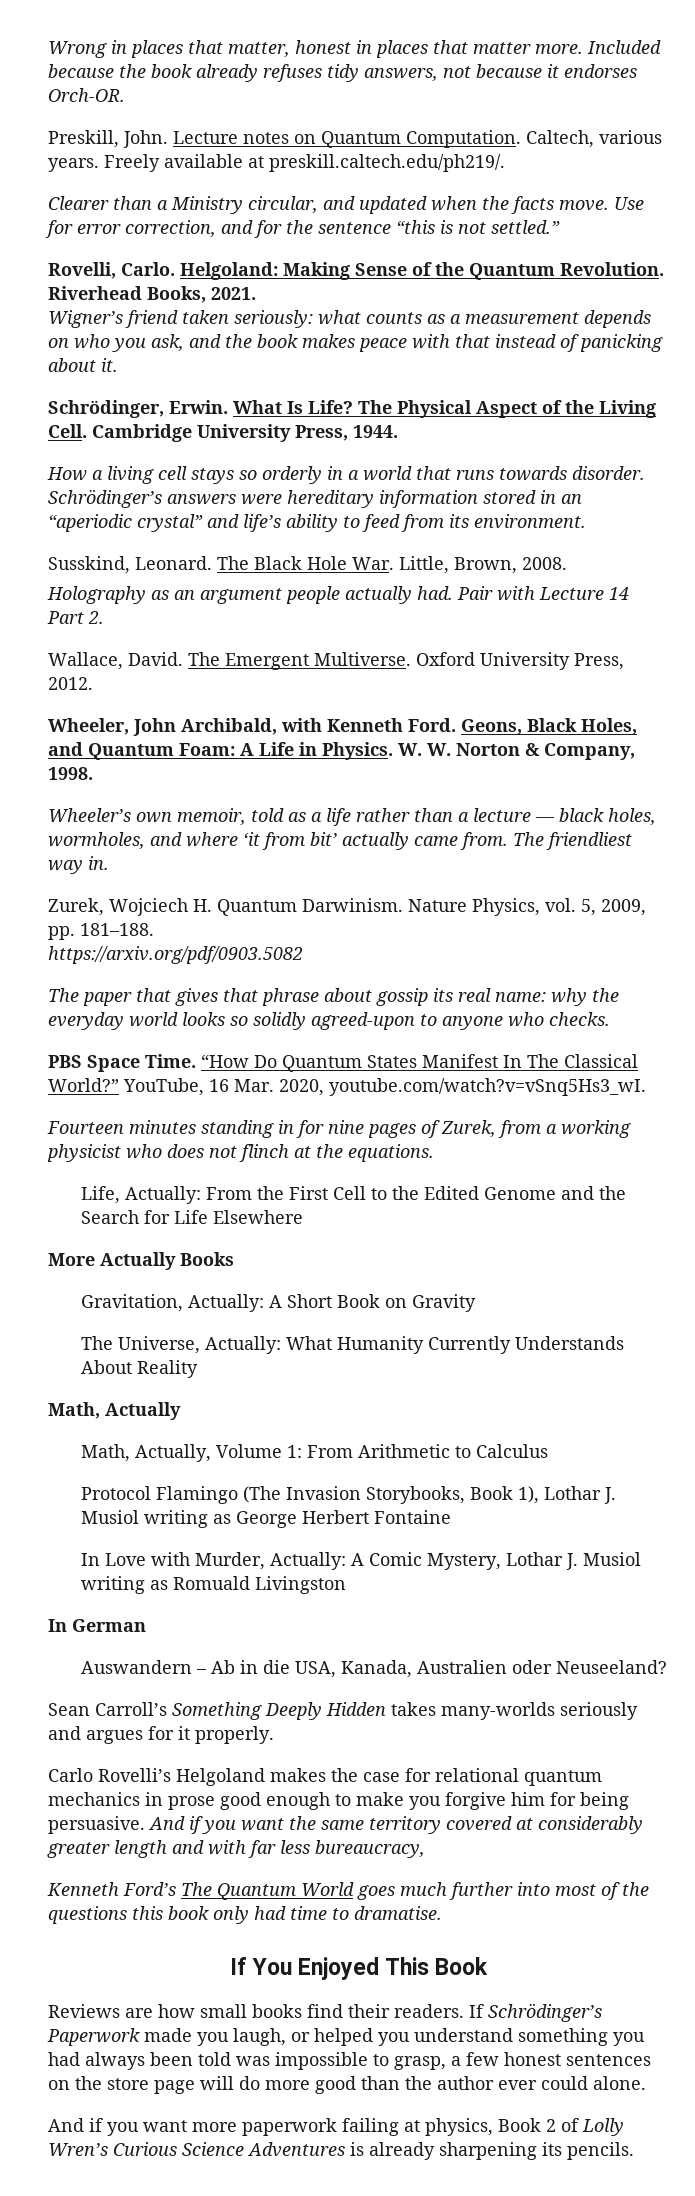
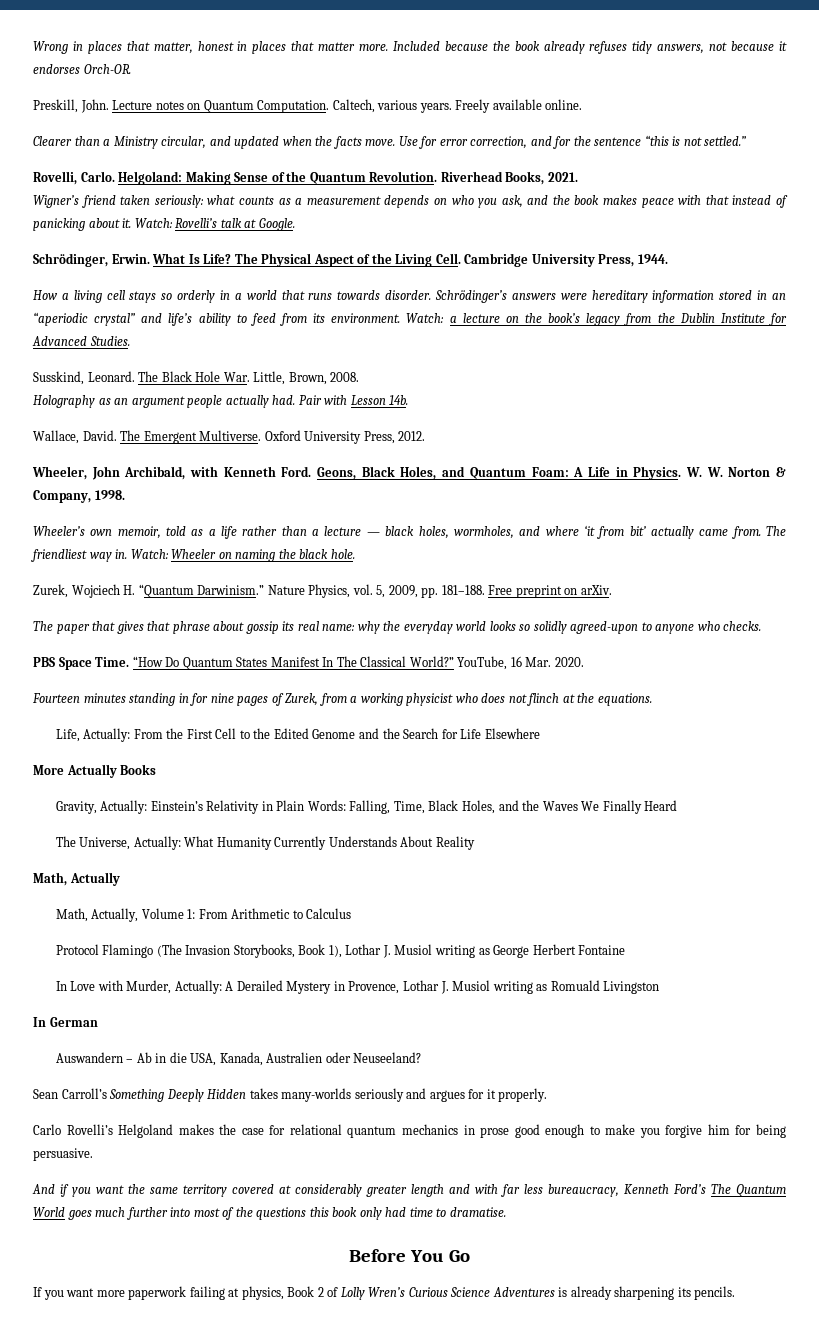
- Freely available at preskill.caltech.edu/ph219/.
+ Freely available online.
+ Watch: Rovelli’s talk at Google.
+ Watch: a lecture on the book’s legacy from the Dublin Institute for Advanced Studies.
- Pair with Lecture 14 Part 2.
+ Pair with Lesson 14b.
+ Watch: Wheeler on naming the black hole.
- Zurek, Wojciech H. Quantum Darwinism.
+ Zurek, Wojciech H. “Quantum Darwinism.”
- Nature Physics, vol. 5, 2009, pp. 181–188.
- https://arxiv.org/pdf/0903.5082
+ Nature Physics, vol. 5, 2009, pp. 181–188. Free preprint on arXiv.
- YouTube, 16 Mar. 2020, youtube.com/watch?v=vSnq5Hs3_wI.
+ YouTube, 16 Mar. 2020.
- Gravitation, Actually: A Short Book on Gravity
+ Gravity, Actually: Einstein’s Relativity in Plain Words: Falling, Time, Black Holes, and the Waves We Finally Heard
- In Love with Murder, Actually: A Comic Mystery, Lothar J. Musiol writing as Romuald Livingston
+ In Love with Murder, Actually: A Derailed Mystery in Provence, Lothar J. Musiol writing as Romuald Livingston
- Carlo Rovelli’s Helgoland makes the case for relational quantum mechanics in prose good enough to make you forgive him for being persuasive. And if you want the same territory covered at considerably greater length and with far less bureaucracy,
- Kenneth Ford’s The Quantum World goes much further into most of the questions this book only had time to dramatise.
+ Carlo Rovelli’s Helgoland makes the case for relational quantum mechanics in prose good enough to make you forgive him for being persuasive.
+ And if you want the same territory covered at considerably greater length and with far less bureaucracy, Kenneth Ford’s The Quantum World goes much further into most of the questions this book only had time to dramatise.
- If You Enjoyed This Book
- Reviews are how small books find their readers. If Schrödinger’s Paperwork made you laugh, or helped you understand something you had always been told was impossible to grasp, a few honest sentences on the store page will do more good than the author ever could alone.
- And if you want more paperwork failing at physics, Book 2 of Lolly Wren’s Curious Science Adventures is already sharpening its pencils.
+ Before You Go
+ If you want more paperwork failing at physics, Book 2 of Lolly Wren’s Curious Science Adventures is already sharpening its pencils.

